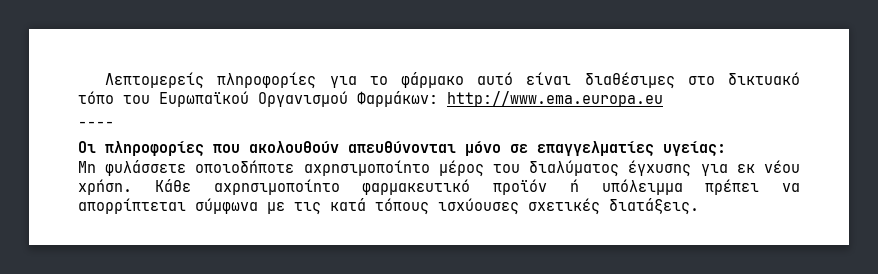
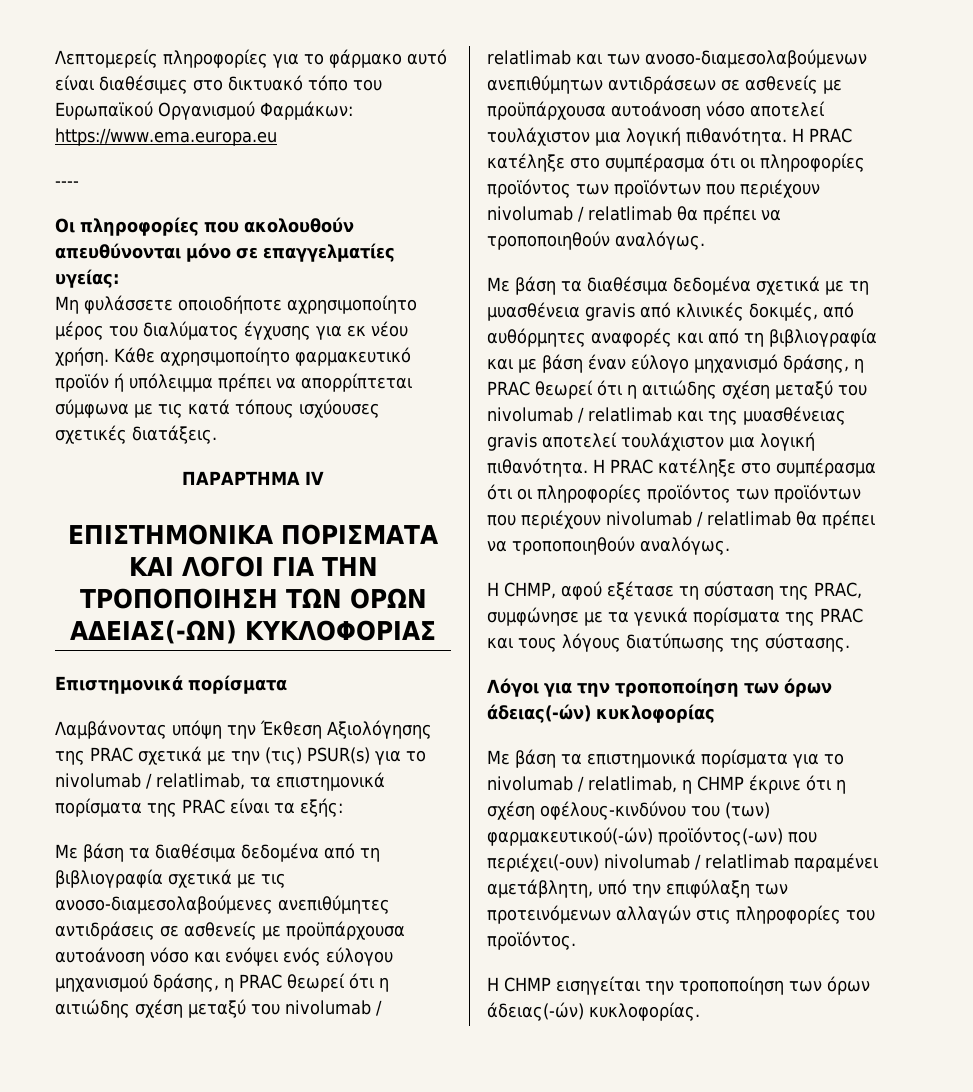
- Λεπτομερείς πληροφορίες για το φάρμακο αυτό είναι διαθέσιμες στο δικτυακό τόπο του Ευρωπαϊκού Οργανισμού Φαρμάκων: http://www.ema.europa.eu
+ Λεπτομερείς πληροφορίες για το φάρμακο αυτό είναι διαθέσιμες στο δικτυακό τόπο του Ευρωπαϊκού Οργανισμού Φαρμάκων: https://www.ema.europa.eu
+ ΠΑΡΑΡΤΗΜΑ IV
+ ΕΠΙΣΤΗΜΟΝΙΚΑ ΠΟΡΙΣΜΑΤΑ ΚΑΙ ΛΟΓΟΙ ΓΙΑ ΤΗΝ ΤΡΟΠΟΠΟΙΗΣΗ ΤΩΝ ΟΡΩΝ ΑΔΕΙΑΣ(-ΩΝ) ΚΥΚΛΟΦΟΡΙΑΣ
+ Επιστημονικά πορίσματα
+ Λαμβάνοντας υπόψη την Έκθεση Αξιολόγησης της PRAC σχετικά με την (τις) PSUR(s) για το nivolumab / relatlimab, τα επιστημονικά πορίσματα της PRAC είναι τα εξής:
+ Με βάση τα διαθέσιμα δεδομένα από τη βιβλιογραφία σχετικά με τις ανοσο-διαμεσολαβούμενες ανεπιθύμητες αντιδράσεις σε ασθενείς με προϋπάρχουσα αυτοάνοση νόσο και ενόψει ενός εύλογου μηχανισμού δράσης, η PRAC θεωρεί ότι η αιτιώδης σχέση μεταξύ του nivolumab / relatlimab και των ανοσο-διαμεσολαβούμενων ανεπιθύμητων αντιδράσεων σε ασθενείς με προϋπάρχουσα αυτοάνοση νόσο αποτελεί τουλάχιστον μια λογική πιθανότητα. Η PRAC κατέληξε στο συμπέρασμα ότι οι πληροφορίες προϊόντος των προϊόντων που περιέχουν nivolumab / relatlimab θα πρέπει να τροποποιηθούν αναλόγως.
+ Με βάση τα διαθέσιμα δεδομένα σχετικά με τη μυασθένεια gravis από κλινικές δοκιμές, από αυθόρμητες αναφορές και από τη βιβλιογραφία και με βάση έναν εύλογο μηχανισμό δράσης, η PRAC θεωρεί ότι η αιτιώδης σχέση μεταξύ του nivolumab / relatlimab και της μυασθένειας gravis αποτελεί τουλάχιστον μια λογική πιθανότητα. Η PRAC κατέληξε στο συμπέρασμα ότι οι πληροφορίες προϊόντος των προϊόντων που περιέχουν nivolumab / relatlimab θα πρέπει να τροποποιηθούν αναλόγως.
+ Η CHMP, αφού εξέτασε τη σύσταση της PRAC, συμφώνησε με τα γενικά πορίσματα της PRAC και τους λόγους διατύπωσης της σύστασης.
+ Λόγοι για την τροποποίηση των όρων άδειας(-ών) κυκλοφορίας
+ Με βάση τα επιστημονικά πορίσματα για το nivolumab / relatlimab, η CHMP έκρινε ότι η σχέση οφέλους-κινδύνου του (των) φαρμακευτικού(-ών) προϊόντος(-ων) που περιέχει(-ουν) nivolumab / relatlimab παραμένει αμετάβλητη, υπό την επιφύλαξη των προτεινόμενων αλλαγών στις πληροφορίες του προϊόντος.
+ Η CHMP εισηγείται την τροποποίηση των όρων άδειας(-ών) κυκλοφορίας.

